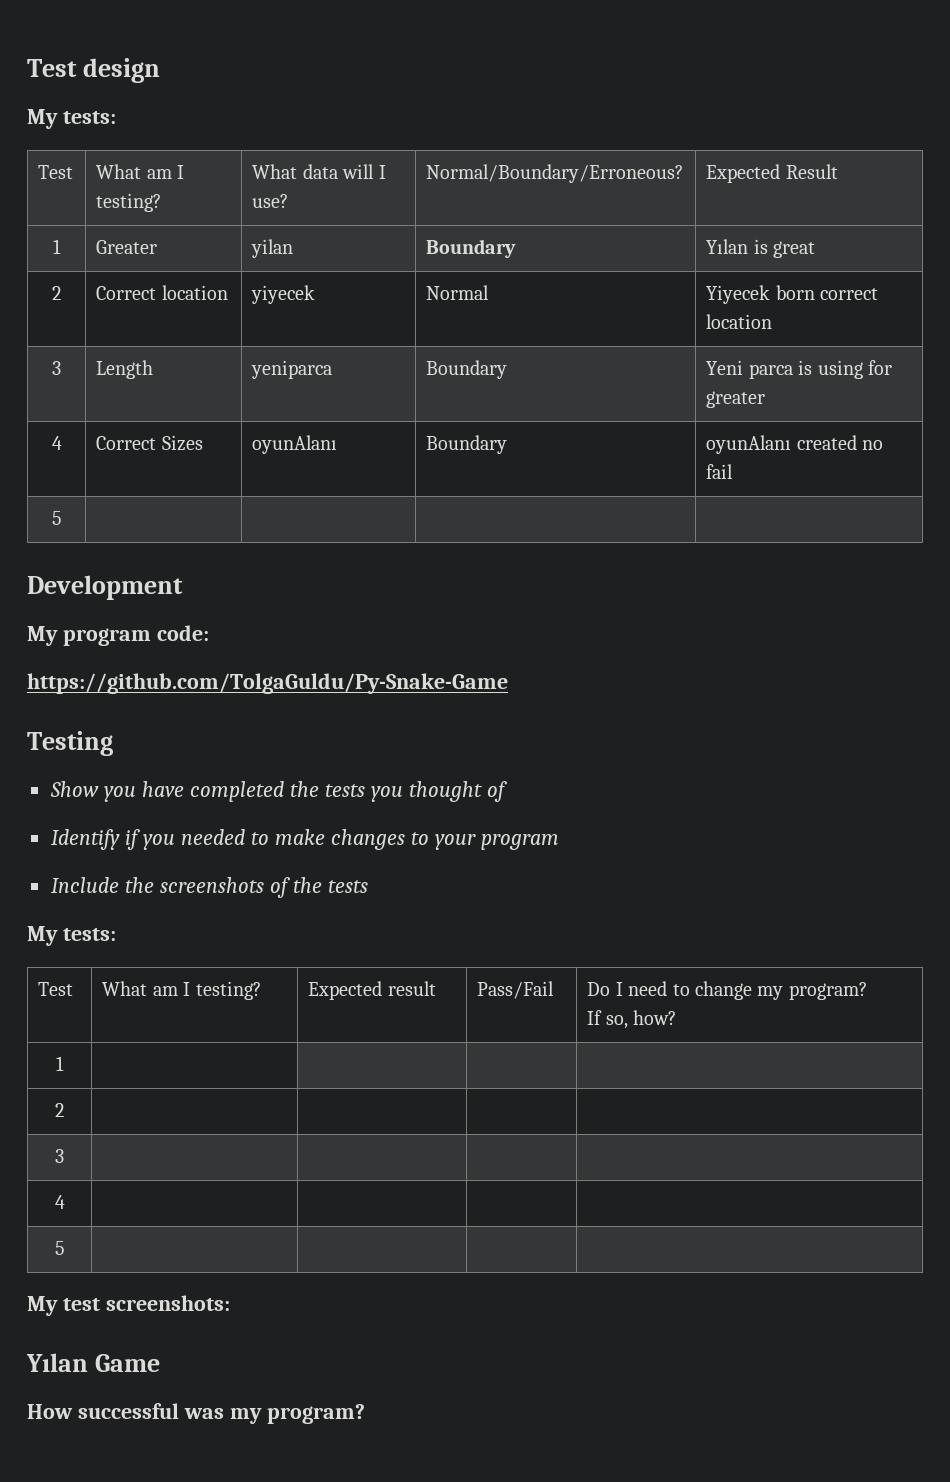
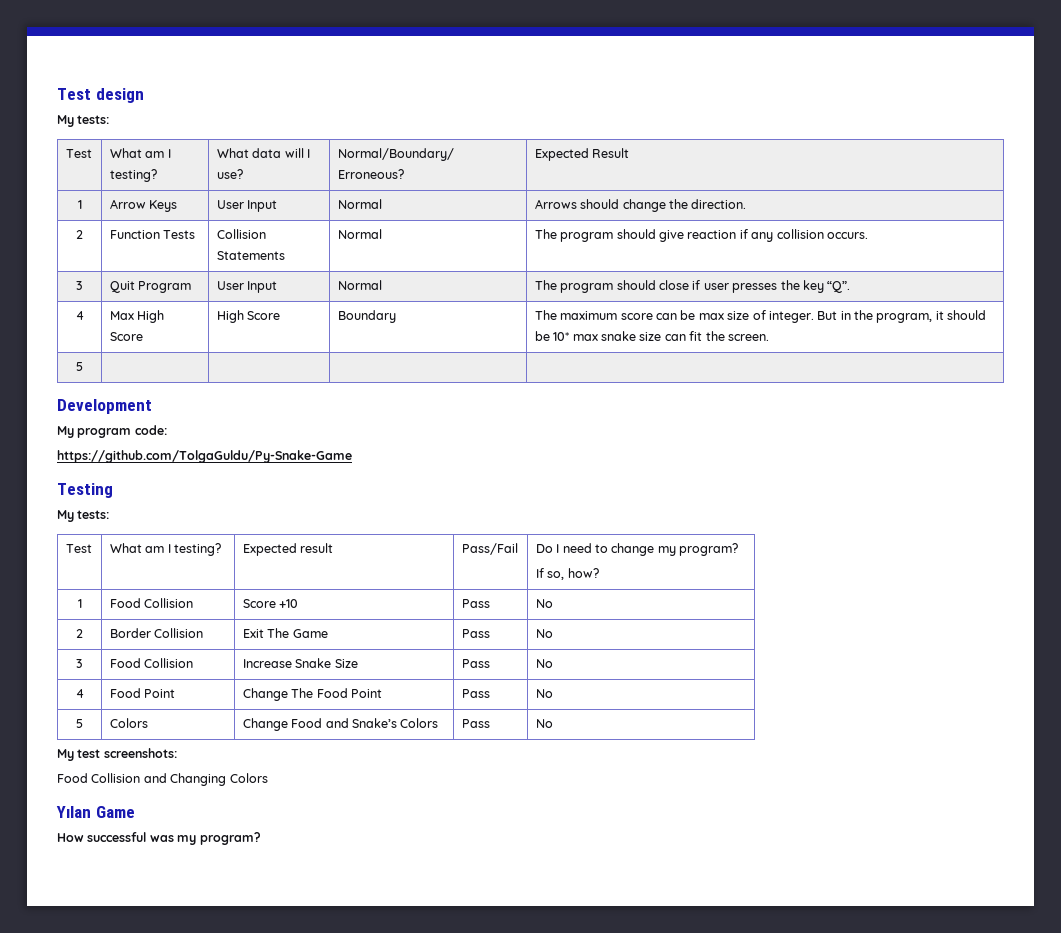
- 1 | Greater | yilan | Boundary | Yılan is great
- 2 | Correct location | yiyecek | Normal | Yiyecek born correct location
- 3 | Length | yeniparca | Boundary | Yeni parca is using for greater
- 4 | Correct Sizes | oyunAlanı | Boundary | oyunAlanı created no fail
+ 1 | Arrow Keys | User Input | Normal | Arrows should change the direction.
+ 2 | Function Tests | Collision Statements | Normal | The program should give reaction if any collision occurs.
+ 3 | Quit Program | User Input | Normal | The program should close if user presses the key “Q”.
+ 4 | Max High Score | High Score | Boundary | The maximum score can be max size of integer. But in the program, it should be 10* max snake size can fit the screen.
- Show you have completed the tests you thought of
- Identify if you needed to make changes to your program
- Include the screenshots of the tests
- 1 | | | |
- 2 | | | |
- 3 | | | |
- 4 | | | |
- 5 | | | |
+ 1 | Food Collision | Score +10 | Pass | No
+ 2 | Border Collision | Exit The Game | Pass | No
+ 3 | Food Collision | Increase Snake Size | Pass | No
+ 4 | Food Point | Change The Food Point | Pass | No
+ 5 | Colors | Change Food and Snake’s Colors | Pass | No
  My test screenshots:
+ Food Collision and Changing Colors

